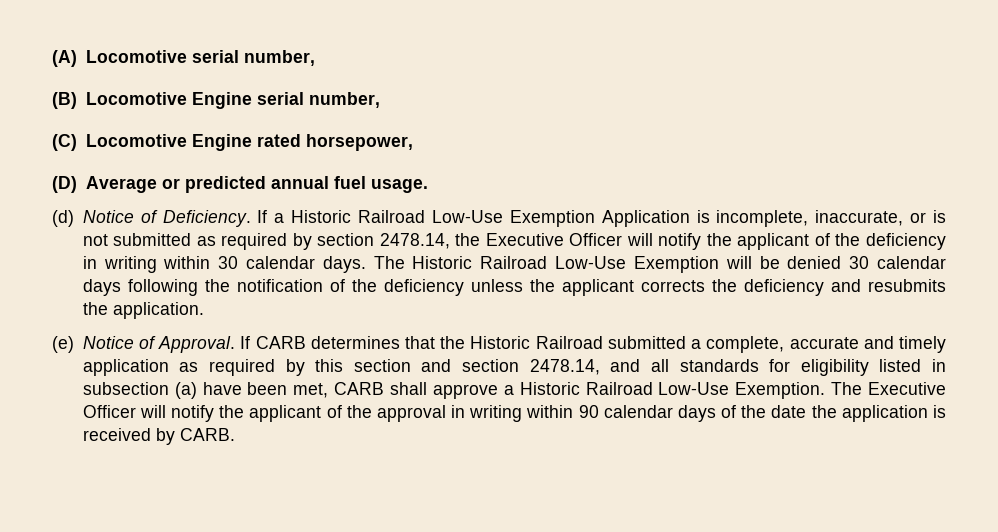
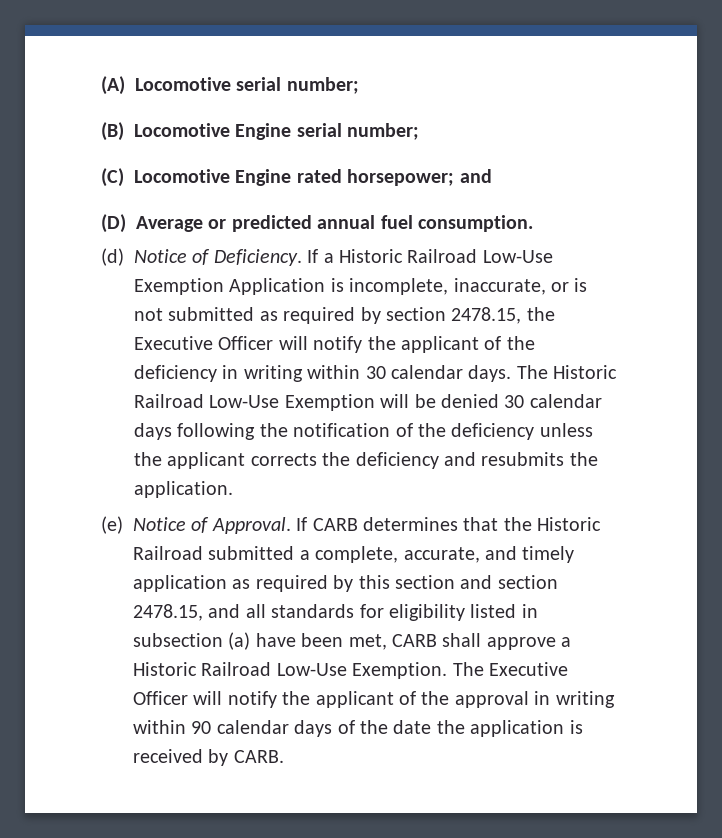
- (A) Locomotive serial number,
+ (A) Locomotive serial number;
- (B) Locomotive Engine serial number,
+ (B) Locomotive Engine serial number;
- (C) Locomotive Engine rated horsepower,
+ (C) Locomotive Engine rated horsepower; and
- (D) Average or predicted annual fuel usage.
+ (D) Average or predicted annual fuel consumption.
- If a Historic Railroad Low-Use Exemption Application is incomplete, inaccurate, or is not submitted as required by section 2478.14, the Executive Officer will notify the applicant of the deficiency in writing within 30 calendar days.
+ If a Historic Railroad Low-Use Exemption Application is incomplete, inaccurate, or is not submitted as required by section 2478.15, the Executive Officer will notify the applicant of the deficiency in writing within 30 calendar days.
- If CARB determines that the Historic Railroad submitted a complete, accurate and timely application as required by this section and section 2478.14, and all standards for eligibility listed in subsection (a) have been met, CARB shall approve a Historic Railroad Low-Use Exemption.
+ If CARB determines that the Historic Railroad submitted a complete, accurate, and timely application as required by this section and section 2478.15, and all standards for eligibility listed in subsection (a) have been met, CARB shall approve a Historic Railroad Low-Use Exemption.

